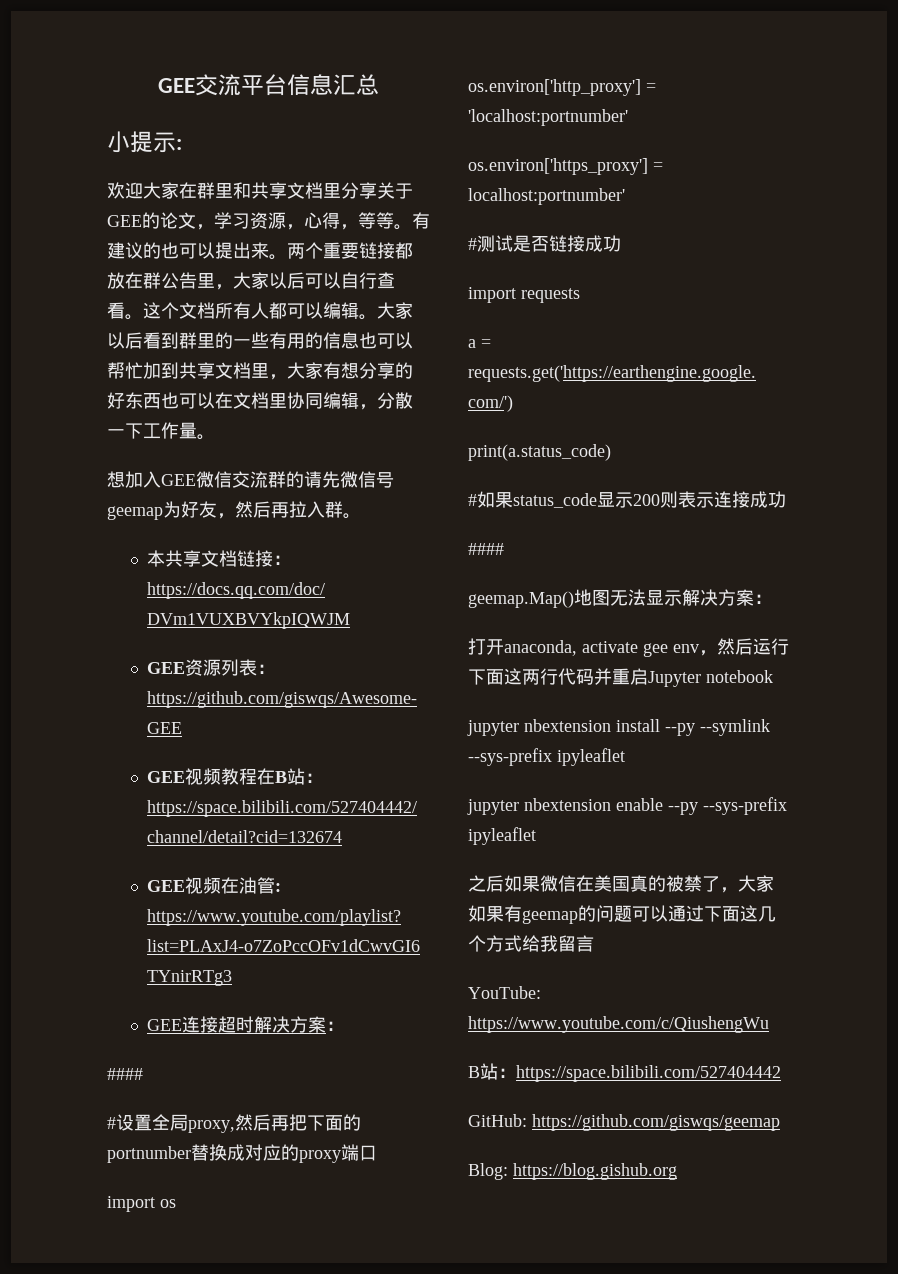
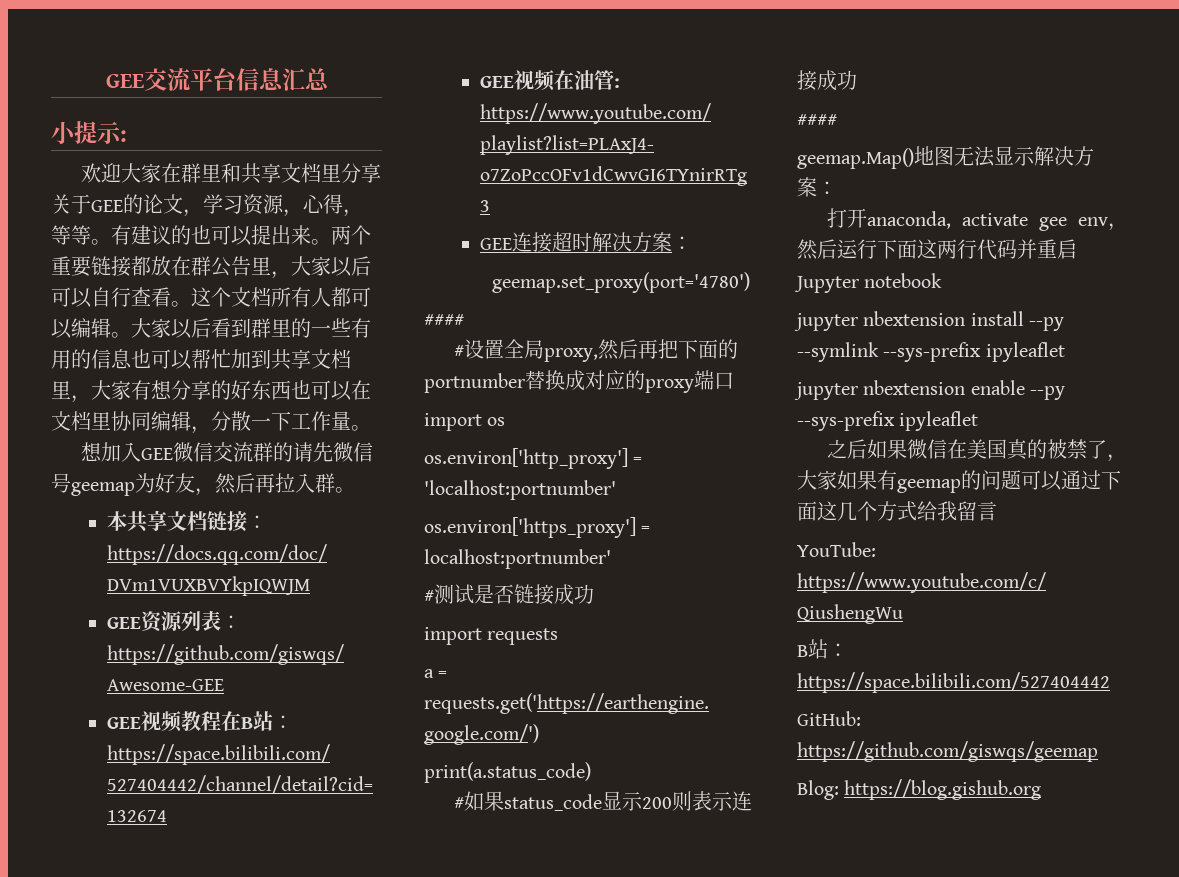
+ geemap.set_proxy(port='4780')

